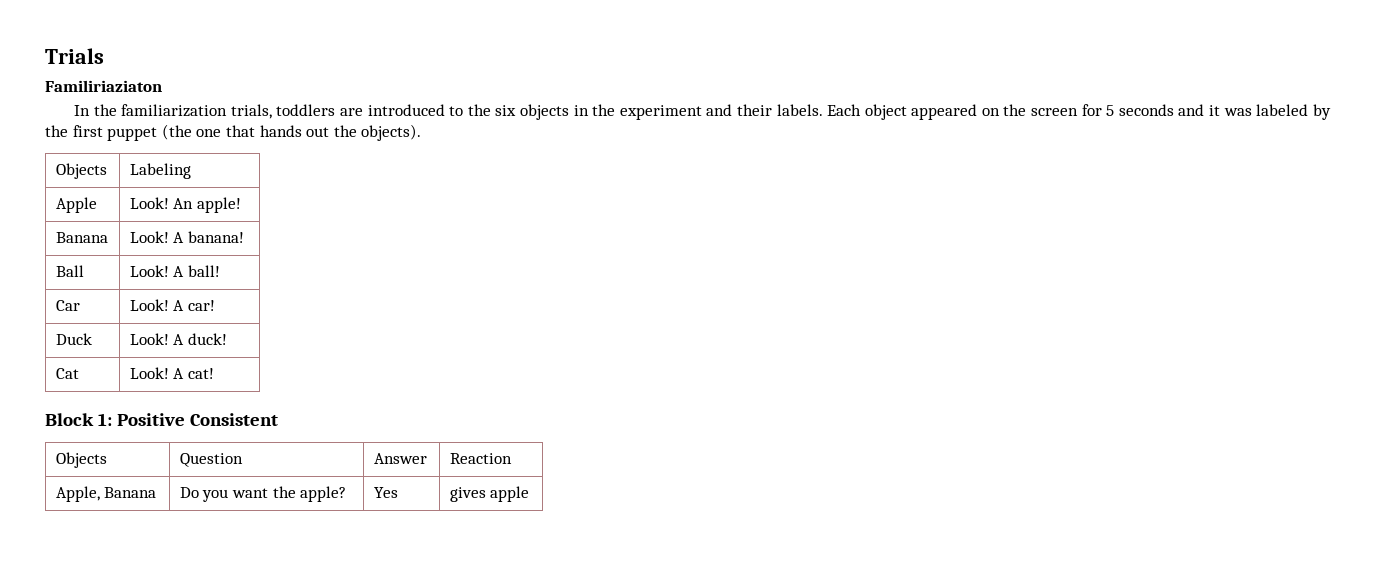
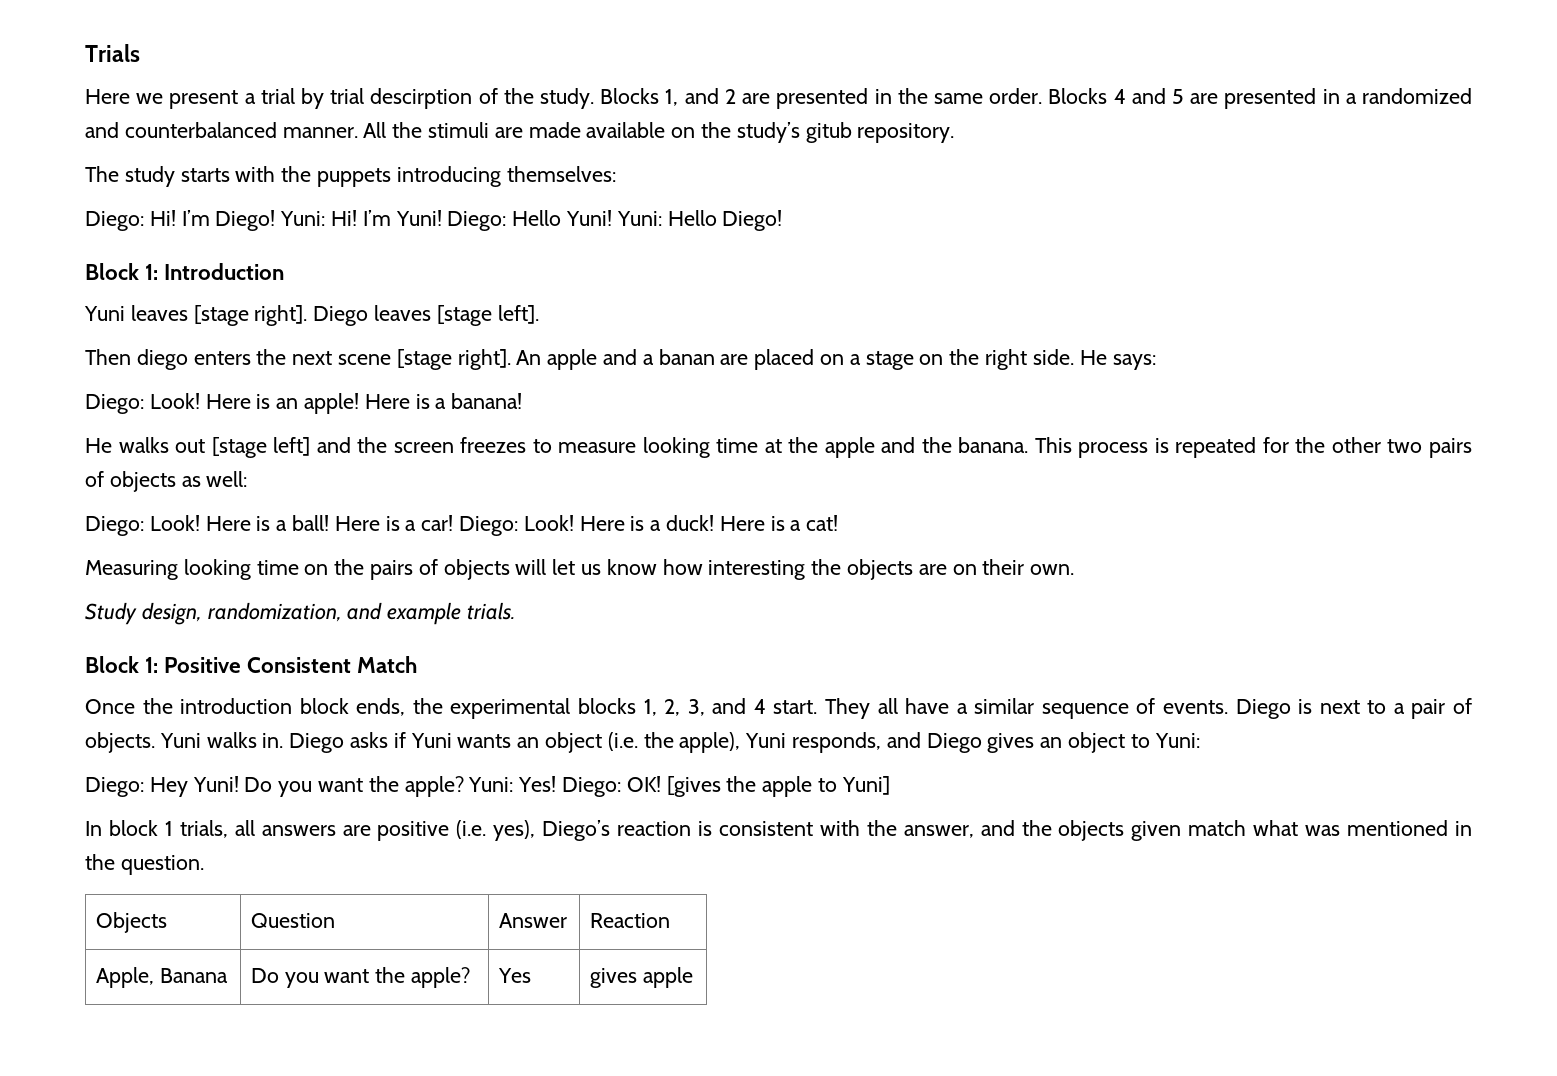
- Familiriaziaton
- In the familiarization trials, toddlers are introduced to the six objects in the experiment and their labels. Each object appeared on the screen for 5 seconds and it was labeled by the first puppet (the one that hands out the objects).
- Objects | Labeling
- Apple | Look! An apple!
- Banana | Look! A banana!
- Ball | Look! A ball!
- Car | Look! A car!
- Duck | Look! A duck!
- Cat | Look! A cat!
- Block 1: Positive Consistent
+ Here we present a trial by trial descirption of the study. Blocks 1, and 2 are presented in the same order. Blocks 4 and 5 are presented in a randomized and counterbalanced manner. All the stimuli are made available on the study’s gitub repository.
+ The study starts with the puppets introducing themselves:
+ Diego: Hi! I’m Diego! Yuni: Hi! I’m Yuni! Diego: Hello Yuni! Yuni: Hello Diego!
+ Block 1: Introduction
+ Yuni leaves [stage right]. Diego leaves [stage left].
+ Then diego enters the next scene [stage right]. An apple and a banan are placed on a stage on the right side. He says:
+ Diego: Look! Here is an apple! Here is a banana!
+ He walks out [stage left] and the screen freezes to measure looking time at the apple and the banana. This process is repeated for the other two pairs of objects as well:
+ Diego: Look! Here is a ball! Here is a car! Diego: Look! Here is a duck! Here is a cat!
+ Measuring looking time on the pairs of objects will let us know how interesting the objects are on their own.
+ Study design, randomization, and example trials.
+ Block 1: Positive Consistent Match
+ Once the introduction block ends, the experimental blocks 1, 2, 3, and 4 start. They all have a similar sequence of events. Diego is next to a pair of objects. Yuni walks in. Diego asks if Yuni wants an object (i.e. the apple), Yuni responds, and Diego gives an object to Yuni:
+ Diego: Hey Yuni! Do you want the apple? Yuni: Yes! Diego: OK! [gives the apple to Yuni]
+ In block 1 trials, all answers are positive (i.e. yes), Diego’s reaction is consistent with the answer, and the objects given match what was mentioned in the question.

